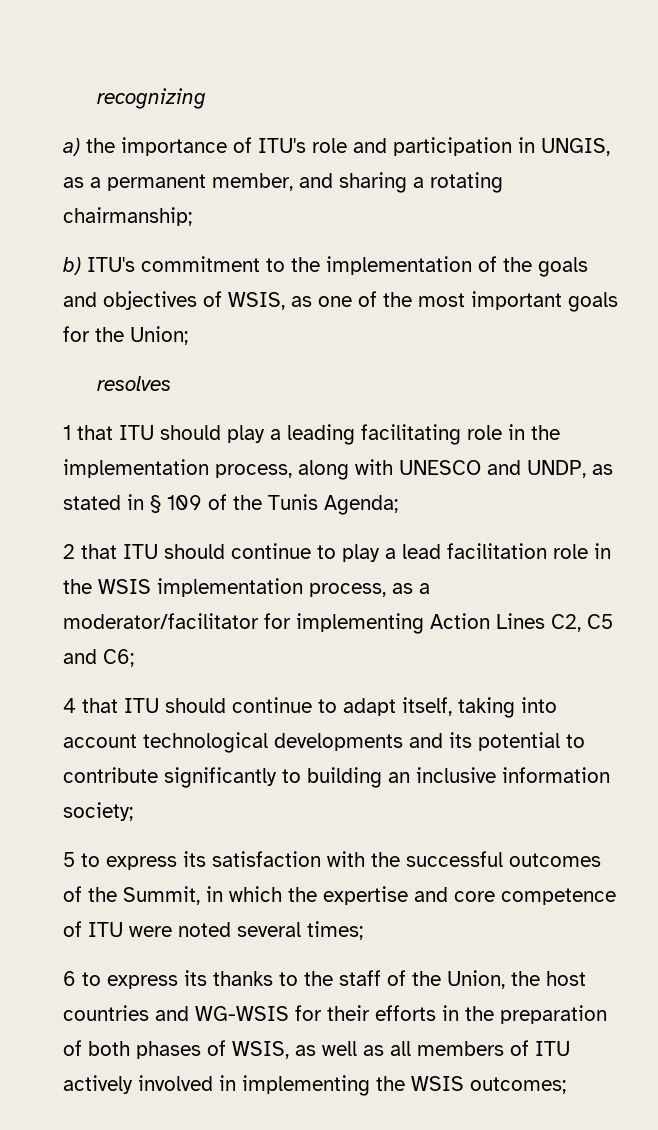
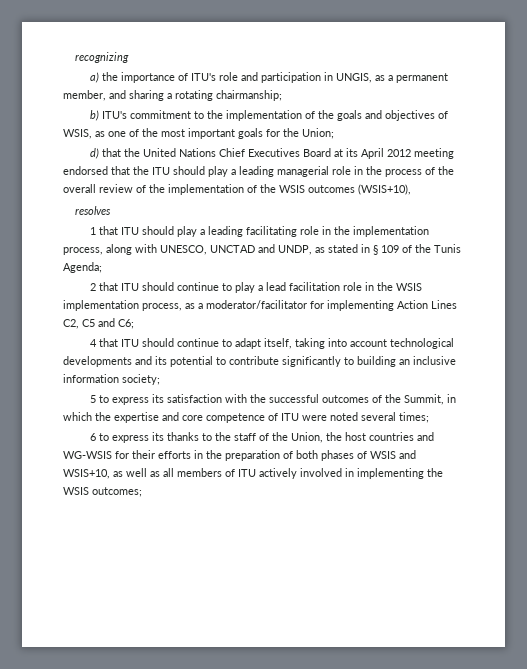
+ d) that the United Nations Chief Executives Board at its April 2012 meeting endorsed that the ITU should play a leading managerial role in the process of the overall review of the implementation of the WSIS outcomes (WSIS+10),
- 1 that ITU should play a leading facilitating role in the implementation process, along with UNESCO and UNDP, as stated in § 109 of the Tunis Agenda;
+ 1 that ITU should play a leading facilitating role in the implementation process, along with UNESCO, UNCTAD and UNDP, as stated in § 109 of the Tunis Agenda;
- 6 to express its thanks to the staff of the Union, the host countries and WG-WSIS for their efforts in the preparation of both phases of WSIS, as well as all members of ITU actively involved in implementing the WSIS outcomes;
+ 6 to express its thanks to the staff of the Union, the host countries and WG-WSIS for their efforts in the preparation of both phases of WSIS and WSIS+10, as well as all members of ITU actively involved in implementing the WSIS outcomes;

